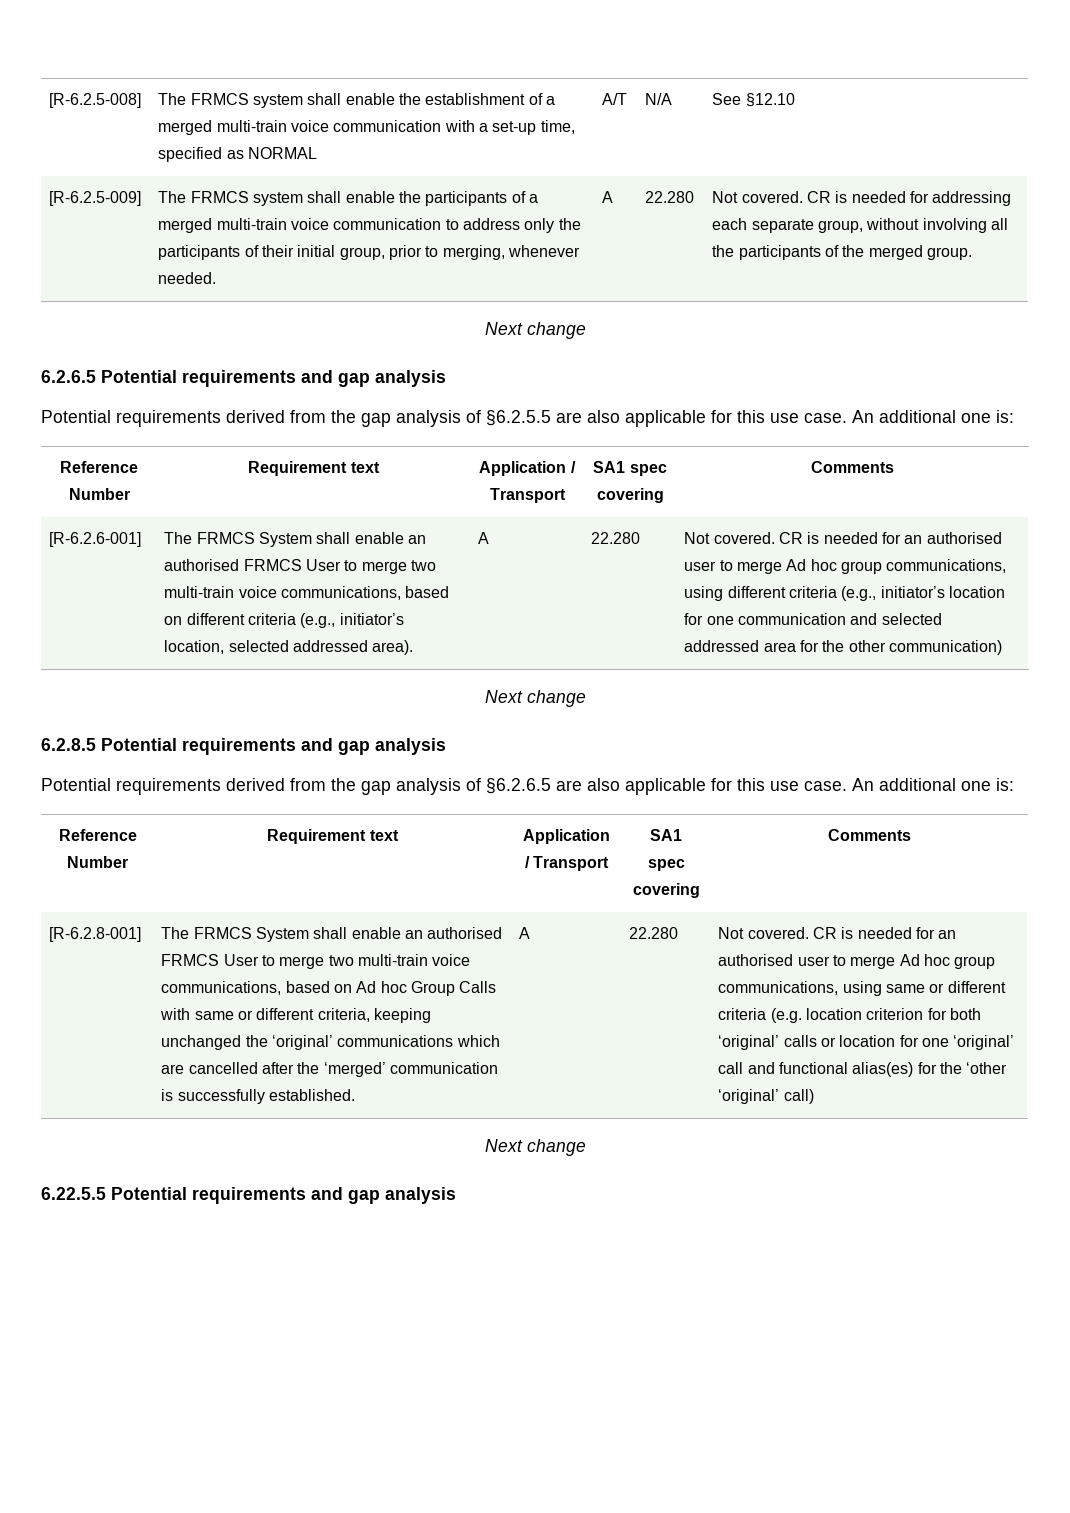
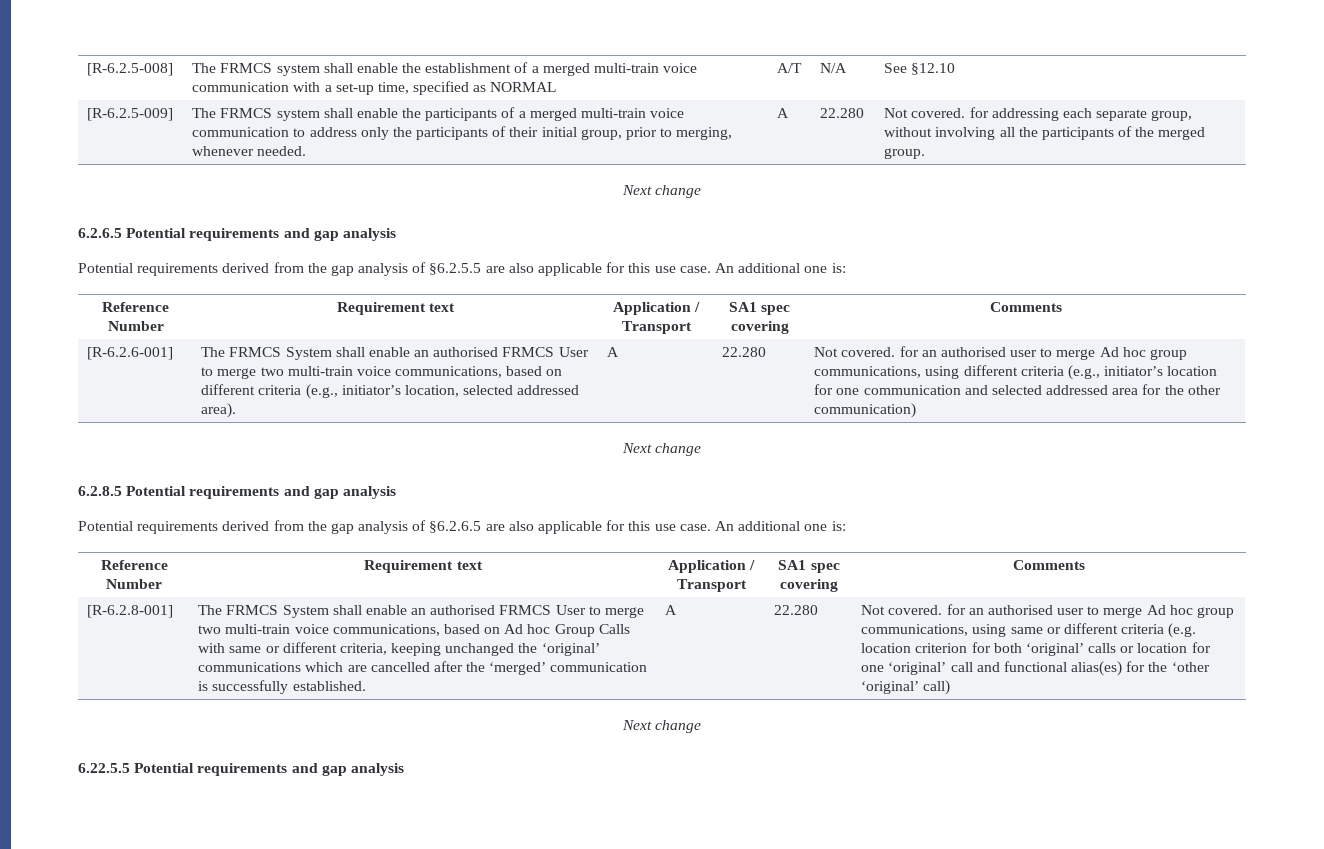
- Not covered. CR is needed for addressing each separate group, without involving all the participants of the merged group.
+ Not covered. for addressing each separate group, without involving all the participants of the merged group.
- Not covered. CR is needed for an authorised user to merge Ad hoc group communications, using different criteria (e.g., initiator’s location for one communication and selected addressed area for the other communication)
+ Not covered. for an authorised user to merge Ad hoc group communications, using different criteria (e.g., initiator’s location for one communication and selected addressed area for the other communication)
- Not covered. CR is needed for an authorised user to merge Ad hoc group communications, using same or different criteria (e.g. location criterion for both ‘original’ calls or location for one ‘original’ call and functional alias(es) for the ‘other ‘original’ call)
+ Not covered. for an authorised user to merge Ad hoc group communications, using same or different criteria (e.g. location criterion for both ‘original’ calls or location for one ‘original’ call and functional alias(es) for the ‘other ‘original’ call)

